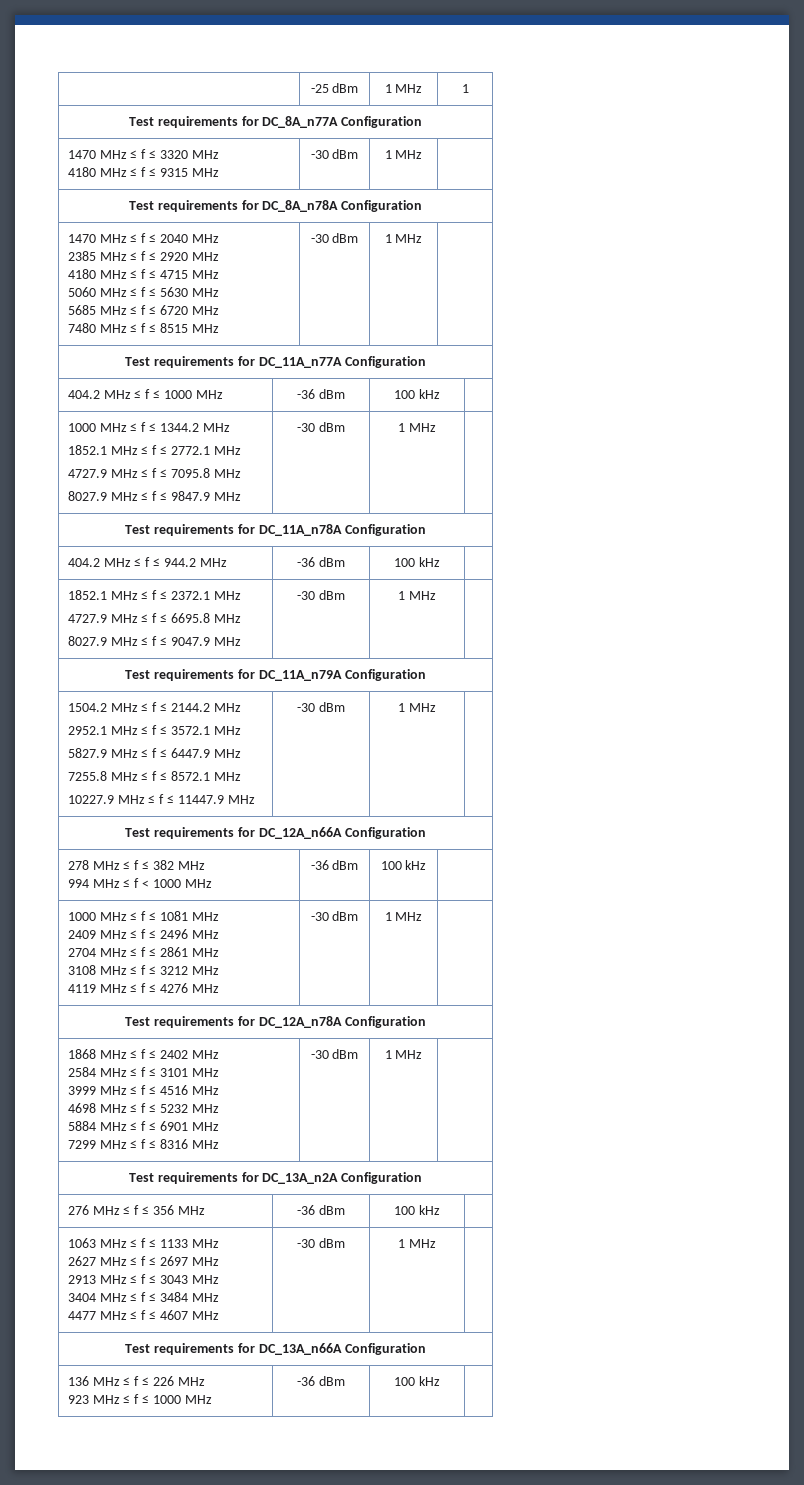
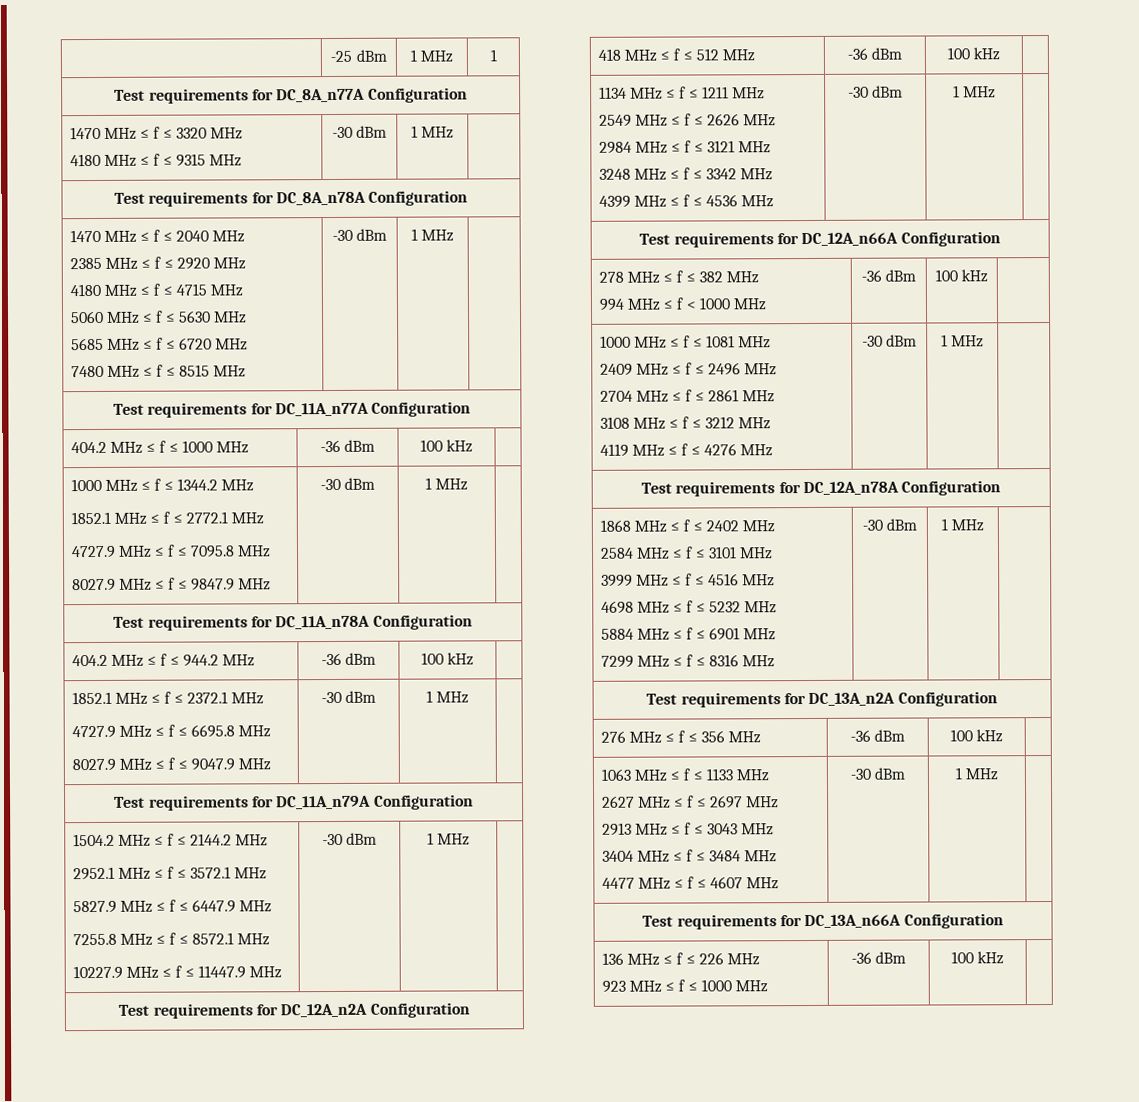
+ Test requirements for DC_12A_n2A Configuration
+ 418 MHz ≤ f ≤ 512 MHz | -36 dBm | 100 kHz |
+ 1134 MHz ≤ f ≤ 1211 MHz
+ 2549 MHz ≤ f ≤ 2626 MHz
+ 2984 MHz ≤ f ≤ 3121 MHz
+ 3248 MHz ≤ f ≤ 3342 MHz
+ 4399 MHz ≤ f ≤ 4536 MHz | -30 dBm | 1 MHz |

